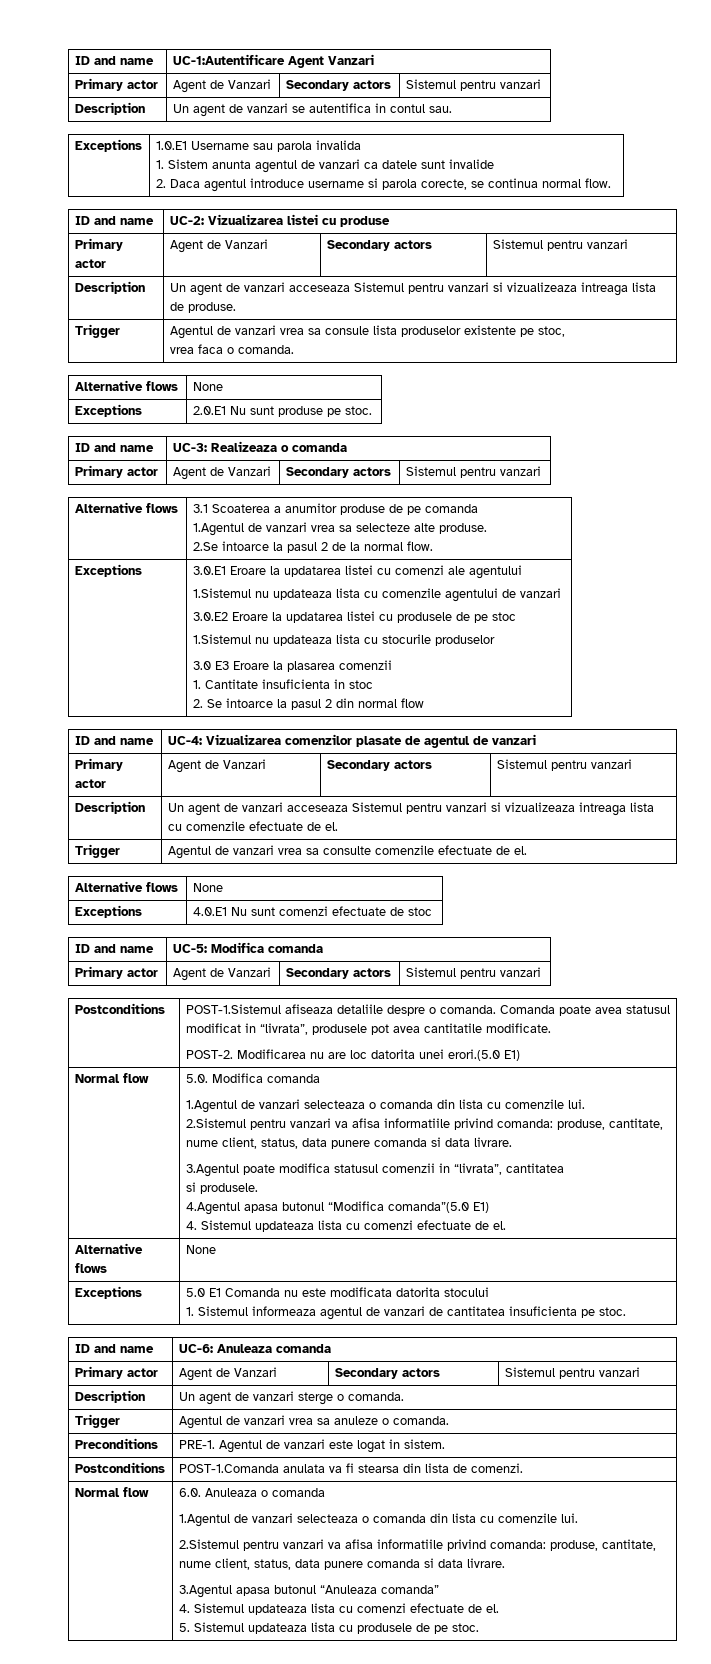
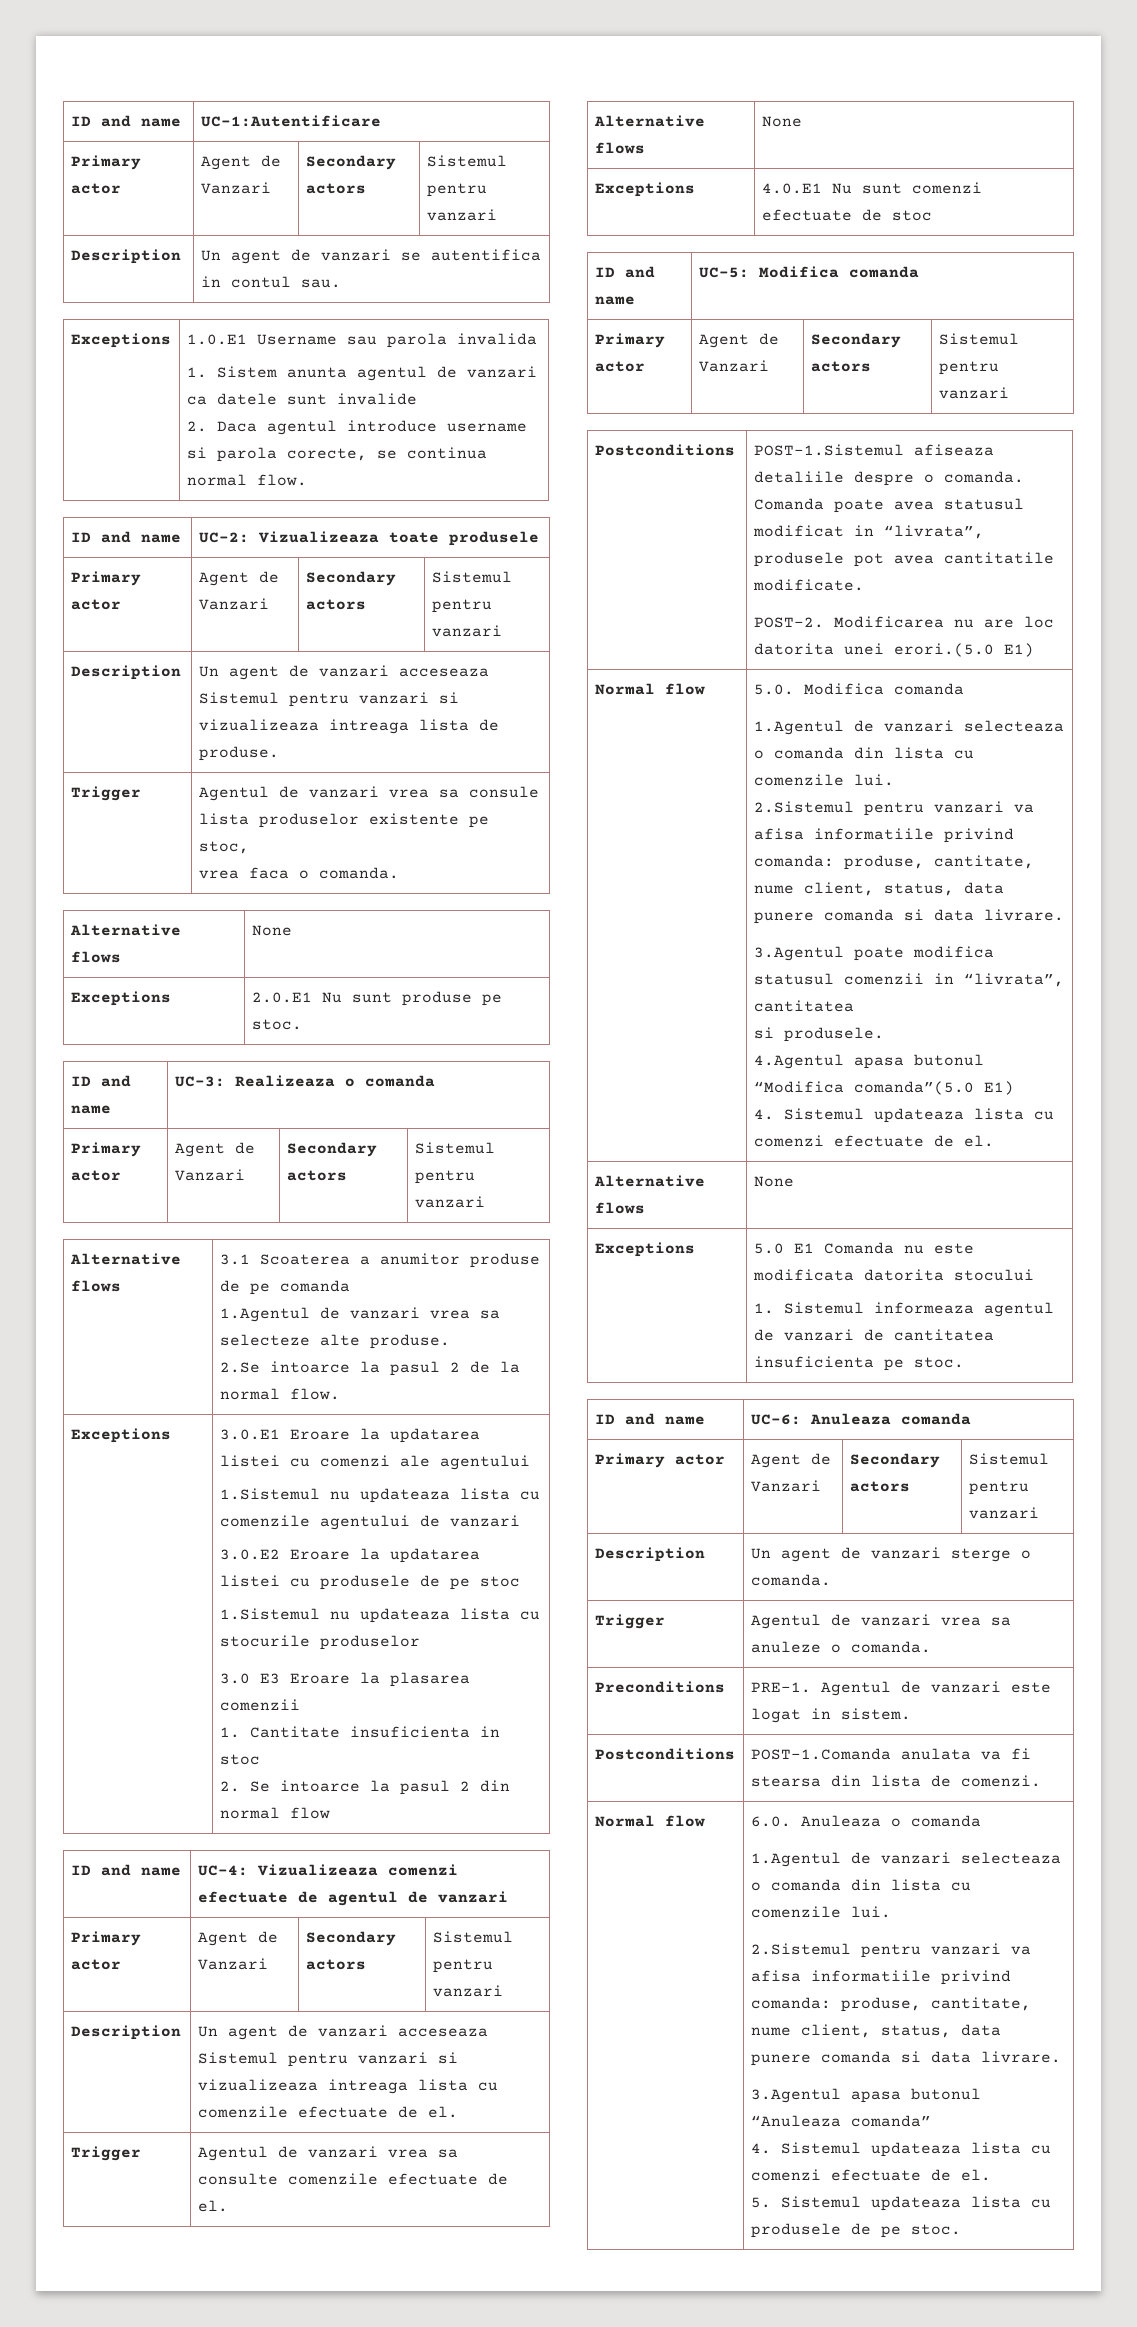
- ID and name | UC-1:Autentificare Agent Vanzari
+ ID and name | UC-1:Autentificare
- ID and name | UC-2: Vizualizarea listei cu produse
+ ID and name | UC-2: Vizualizeaza toate produsele
- ID and name | UC-4: Vizualizarea comenzilor plasate de agentul de vanzari
+ ID and name | UC-4: Vizualizeaza comenzi efectuate de agentul de vanzari

